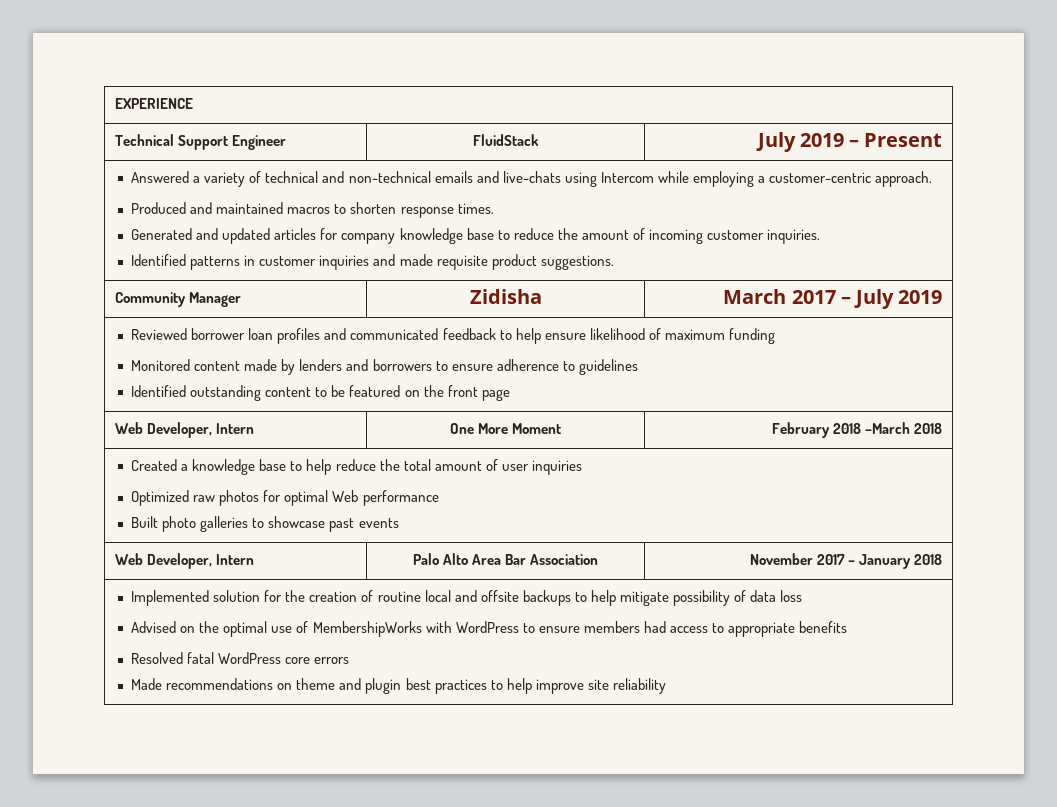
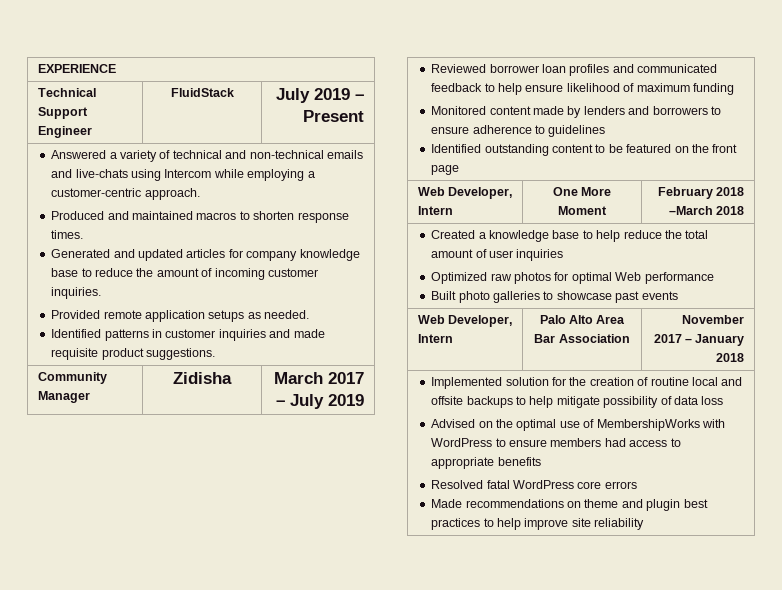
+ Provided remote application setups as needed.

